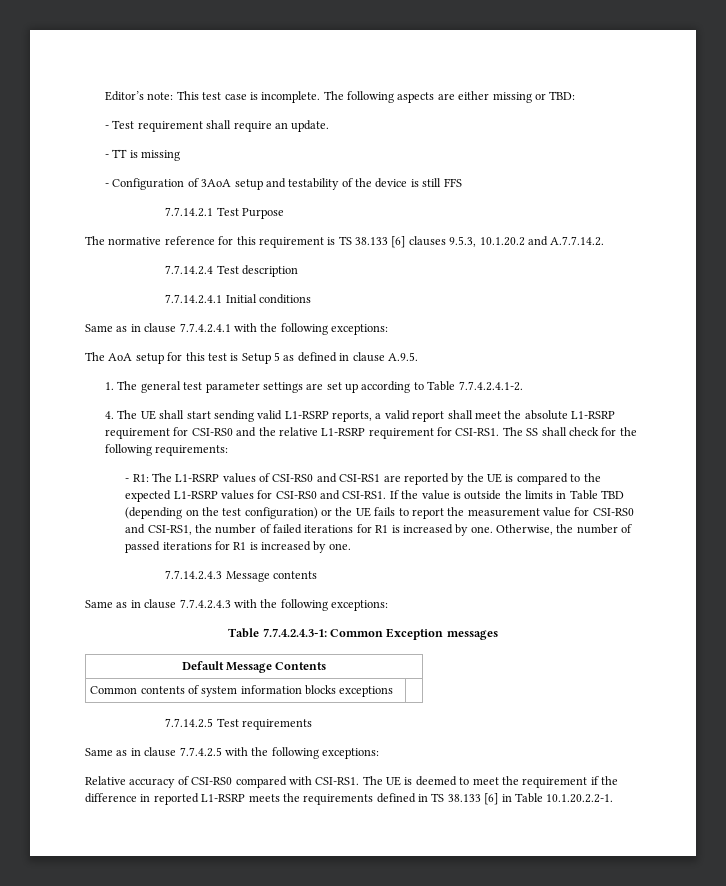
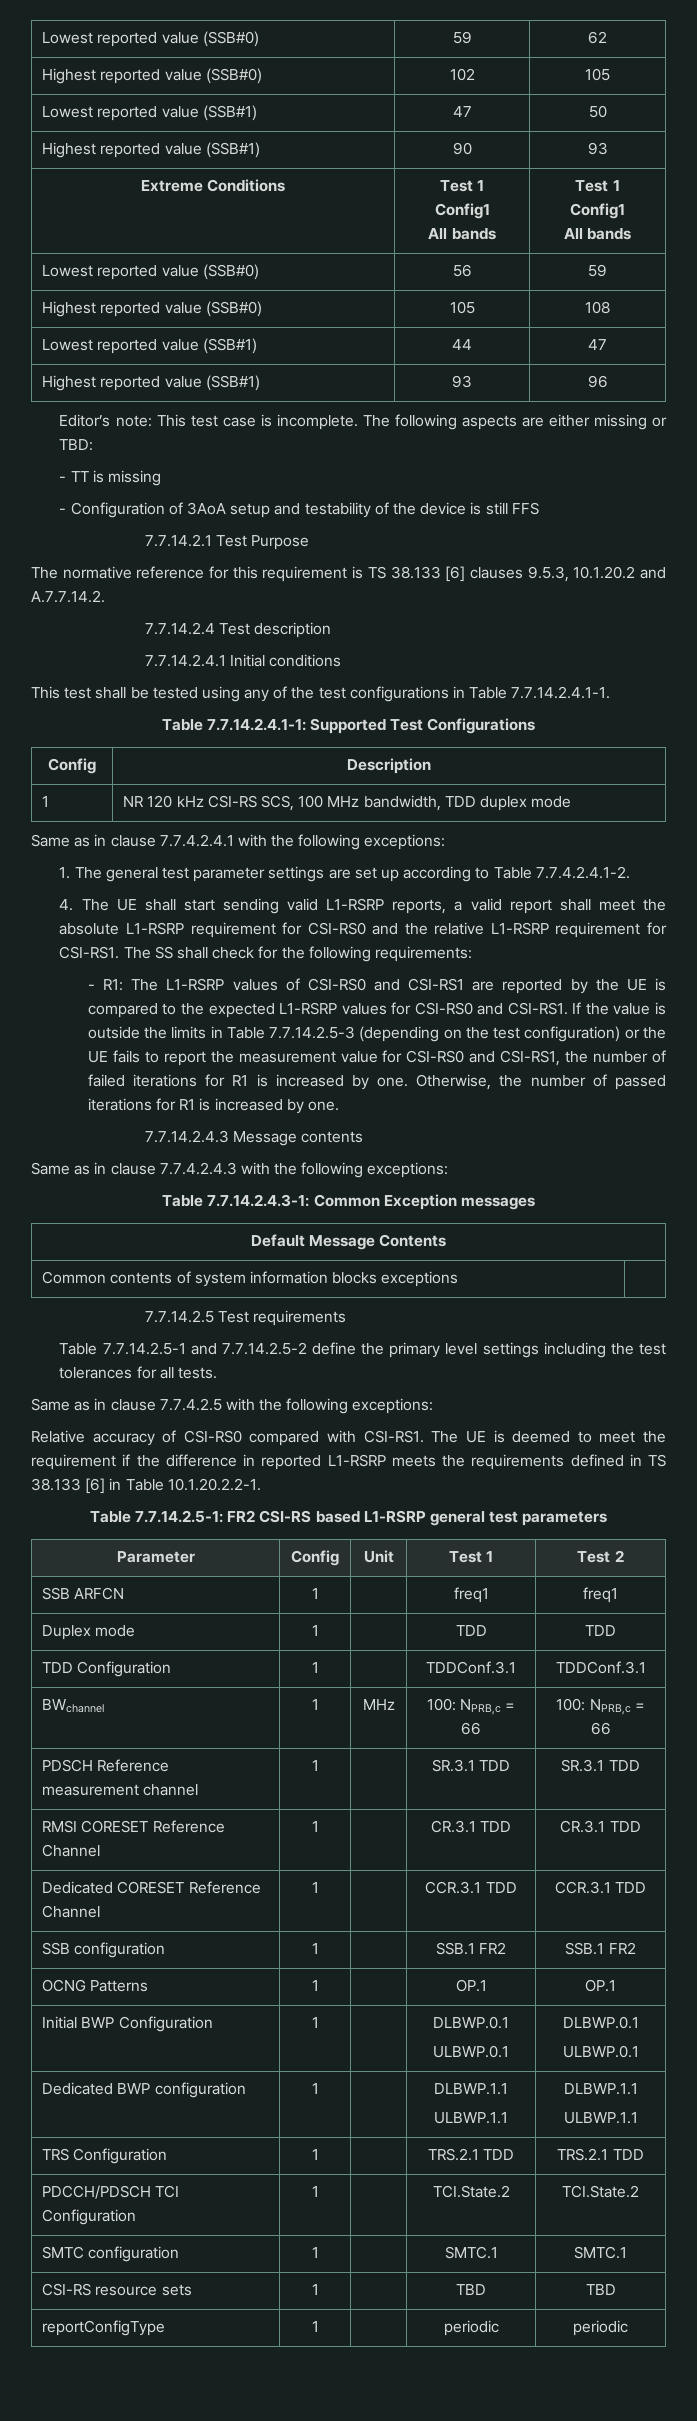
+ Lowest reported value (SSB#0) | 59 | 62
+ Highest reported value (SSB#0) | 102 | 105
+ Lowest reported value (SSB#1) | 47 | 50
+ Highest reported value (SSB#1) | 90 | 93
+ Extreme Conditions | Test 1
+ Config1
+ All bands | Test 1
+ Config1
+ All bands
+ Lowest reported value (SSB#0) | 56 | 59
+ Highest reported value (SSB#0) | 105 | 108
+ Lowest reported value (SSB#1) | 44 | 47
+ Highest reported value (SSB#1) | 93 | 96
- - Test requirement shall require an update.
+ This test shall be tested using any of the test configurations in Table 7.7.14.2.4.1-1.
+ Table 7.7.14.2.4.1-1: Supported Test Configurations
+ Config | Description
+ 1 | NR 120 kHz CSI-RS SCS, 100 MHz bandwidth, TDD duplex mode
- The AoA setup for this test is Setup 5 as defined in clause A.9.5.
- If the value is outside the limits in Table TBD (depending on the test configuration) or the UE fails to report the measurement value for CSI-RS0 and CSI-RS1, the number of failed iterations for R1 is increased by one.
+ If the value is outside the limits in Table 7.7.14.2.5-3 (depending on the test configuration) or the UE fails to report the measurement value for CSI-RS0 and CSI-RS1, the number of failed iterations for R1 is increased by one.
- Table 7.7.4.2.4.3-1: Common Exception messages
+ Table 7.7.14.2.4.3-1: Common Exception messages
+ Table 7.7.14.2.5-1 and 7.7.14.2.5-2 define the primary level settings including the test tolerances for all tests.
+ Table 7.7.14.2.5-1: FR2 CSI-RS based L1-RSRP general test parameters
+ Parameter | Config | Unit | Test 1 | Test 2
+ SSB ARFCN | 1 | | freq1 | freq1
+ Duplex mode | 1 | | TDD | TDD
+ TDD Configuration | 1 | | TDDConf.3.1 | TDDConf.3.1
+ BWchannel | 1 | MHz | 100: NPRB,c = 66 | 100: NPRB,c = 66
+ PDSCH Reference measurement channel | 1 | | SR.3.1 TDD | SR.3.1 TDD
+ RMSI CORESET Reference Channel | 1 | | CR.3.1 TDD | CR.3.1 TDD
+ Dedicated CORESET Reference Channel | 1 | | CCR.3.1 TDD | CCR.3.1 TDD
+ SSB configuration | 1 | | SSB.1 FR2 | SSB.1 FR2
+ OCNG Patterns | 1 | | OP.1 | OP.1
+ Initial BWP Configuration | 1 | | DLBWP.0.1
+ ULBWP.0.1 | DLBWP.0.1
+ ULBWP.0.1
+ Dedicated BWP configuration | 1 | | DLBWP.1.1
+ ULBWP.1.1 | DLBWP.1.1
+ ULBWP.1.1
+ TRS Configuration | 1 | | TRS.2.1 TDD | TRS.2.1 TDD
+ PDCCH/PDSCH TCI Configuration | 1 | | TCI.State.2 | TCI.State.2
+ SMTC configuration | 1 | | SMTC.1 | SMTC.1
+ CSI-RS resource sets | 1 | | TBD | TBD
+ reportConfigType | 1 | | periodic | periodic

